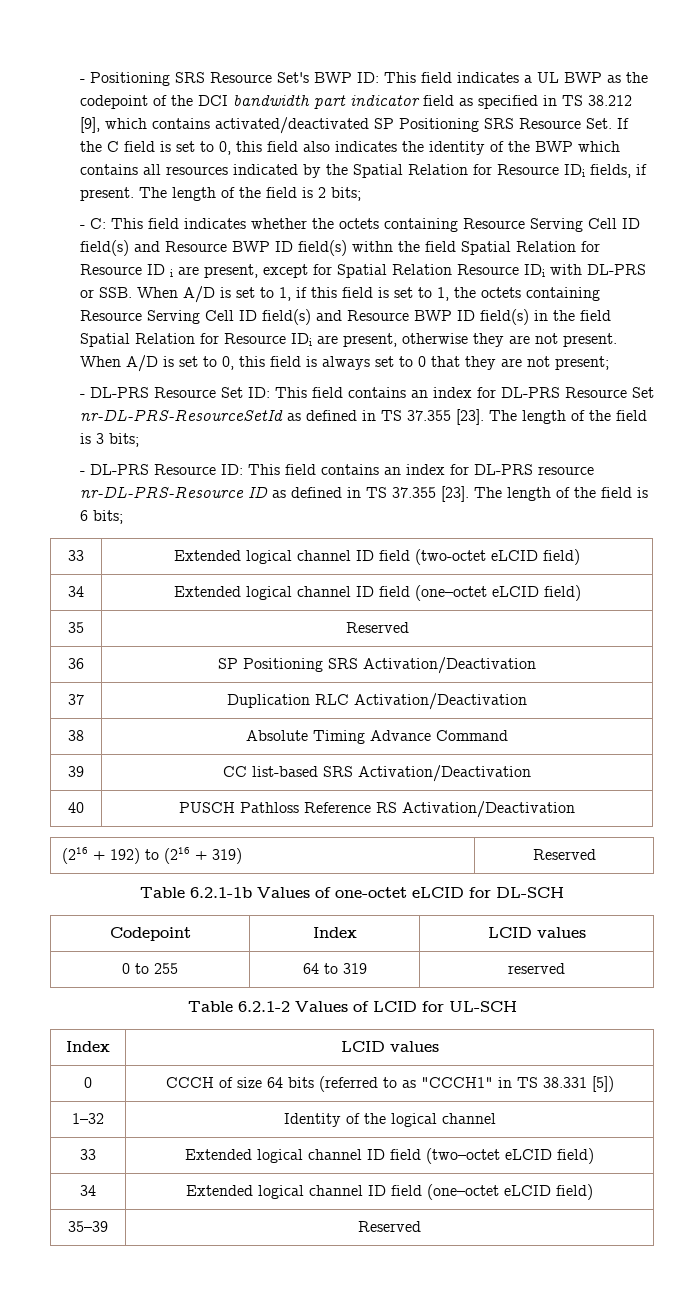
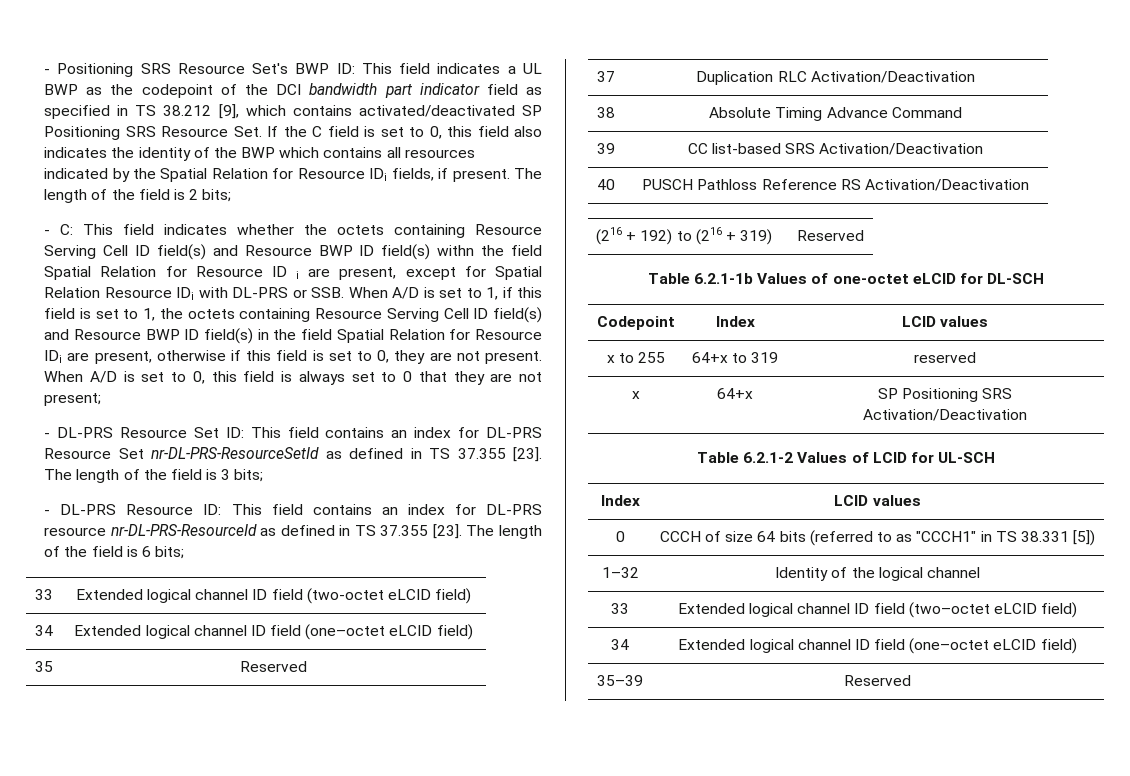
- This field indicates whether the octets containing Resource Serving Cell ID field(s) and Resource BWP ID field(s) withn the field Spatial Relation for Resource ID i are present, except for Spatial Relation Resource IDi with DL-PRS or SSB. When A/D is set to 1, if this field is set to 1, the octets containing Resource Serving Cell ID field(s) and Resource BWP ID field(s) in the field Spatial Relation for Resource IDi are present, otherwise they are not present.
+ This field indicates whether the octets containing Resource Serving Cell ID field(s) and Resource BWP ID field(s) withn the field Spatial Relation for Resource ID i are present, except for Spatial Relation Resource IDi with DL-PRS or SSB. When A/D is set to 1, if this field is set to 1, the octets containing Resource Serving Cell ID field(s) and Resource BWP ID field(s) in the field Spatial Relation for Resource IDi are present, otherwise if this field is set to 0, they are not present.
- - DL-PRS Resource ID: This field contains an index for DL-PRS resource nr-DL-PRS-Resource ID as defined in TS 37.355 [23].
+ - DL-PRS Resource ID: This field contains an index for DL-PRS resource nr-DL-PRS-ResourceId as defined in TS 37.355 [23].
- 36 | SP Positioning SRS Activation/Deactivation
- 0 to 255 | 64 to 319 | reserved
+ x to 255 | 64+x to 319 | reserved
+ x | 64+x | SP Positioning SRS Activation/Deactivation

